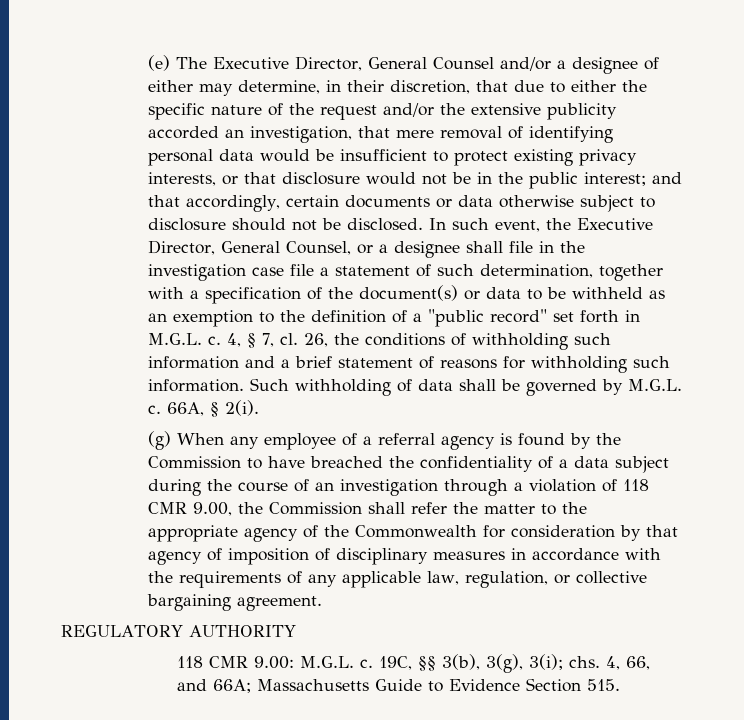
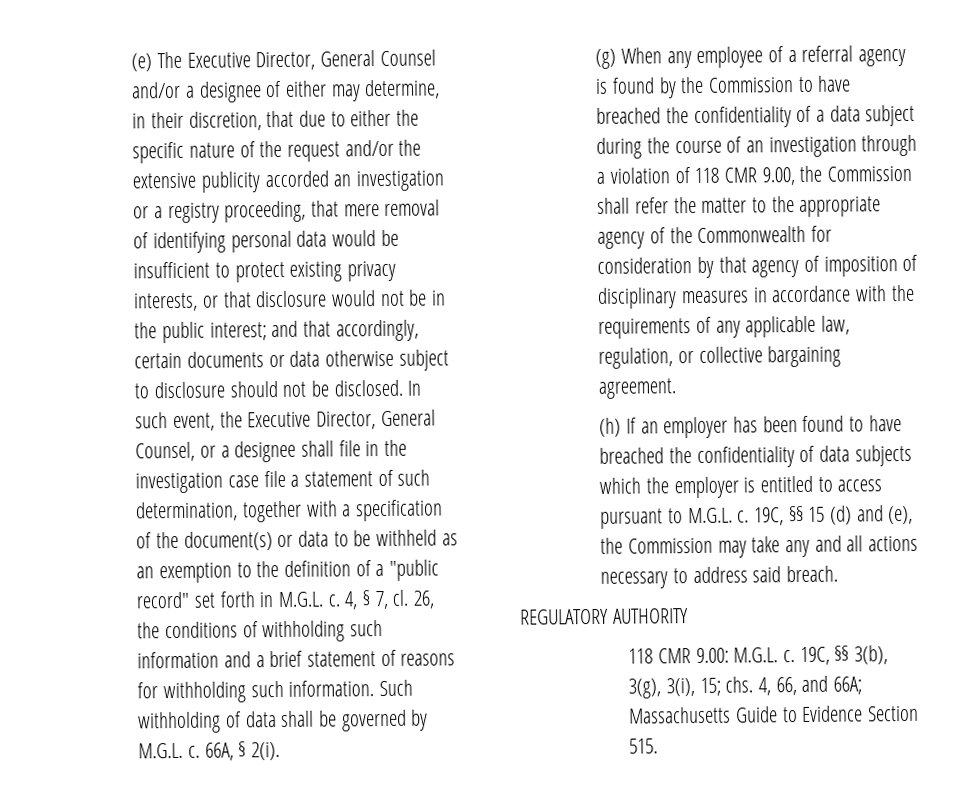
- (e) The Executive Director, General Counsel and/or a designee of either may determine, in their discretion, that due to either the specific nature of the request and/or the extensive publicity accorded an investigation, that mere removal of identifying personal data would be insufficient to protect existing privacy interests, or that disclosure would not be in the public interest;
+ (e) The Executive Director, General Counsel and/or a designee of either may determine, in their discretion, that due to either the specific nature of the request and/or the extensive publicity accorded an investigation or a registry proceeding, that mere removal of identifying personal data would be insufficient to protect existing privacy interests, or that disclosure would not be in the public interest;
+ (h) If an employer has been found to have breached the confidentiality of data subjects which the employer is entitled to access pursuant to M.G.L. c. 19C, §§ 15 (d) and (e), the Commission may take any and all actions necessary to address said breach.
- 19C, §§ 3(b), 3(g), 3(i); chs.
+ 19C, §§ 3(b), 3(g), 3(i), 15; chs.

